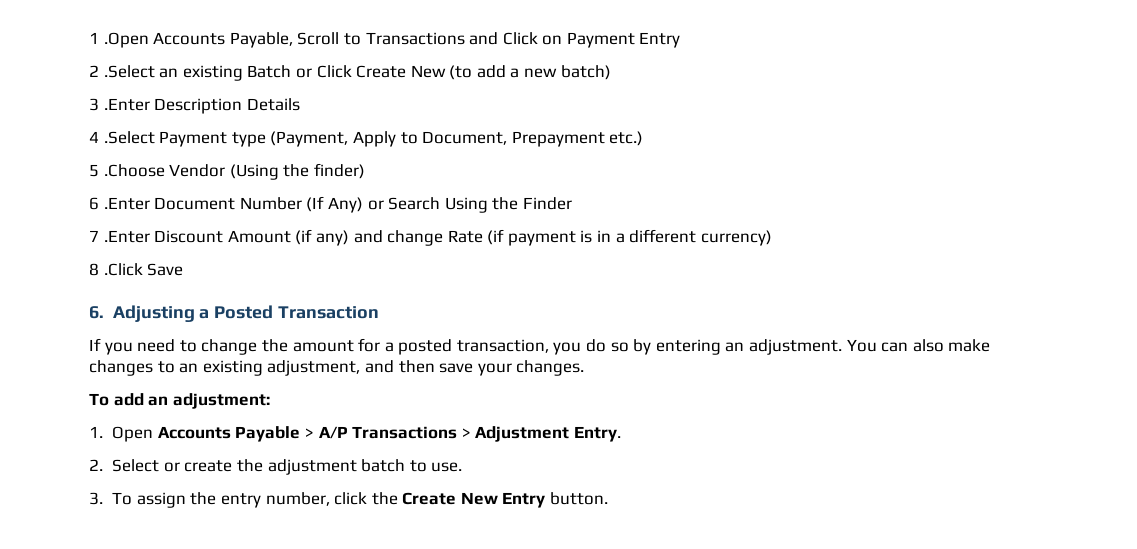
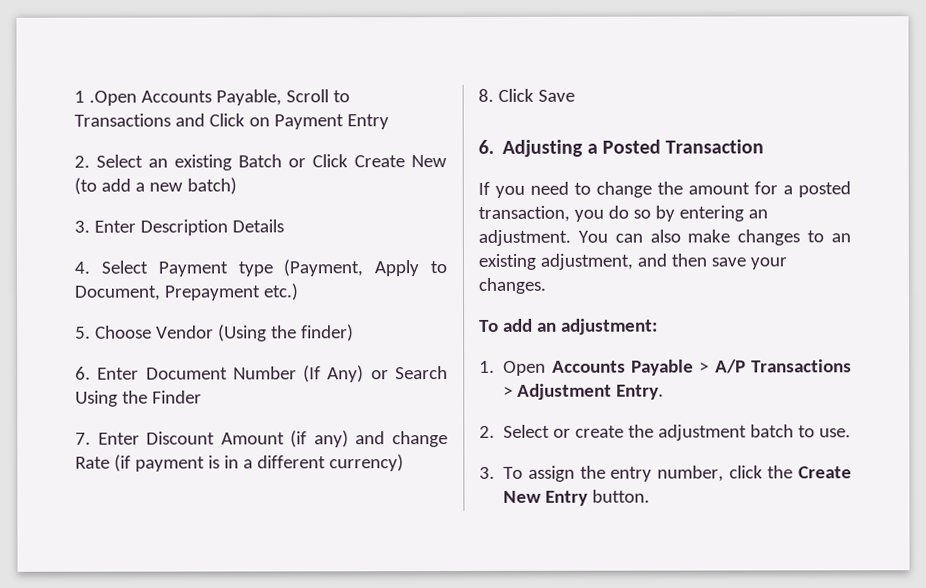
- 2 .Select an existing Batch or Click Create New (to add a new batch)
+ 2. Select an existing Batch or Click Create New (to add a new batch)
- 3 .Enter Description Details
+ 3. Enter Description Details
- 4 .Select Payment type (Payment, Apply to Document, Prepayment etc.)
+ 4. Select Payment type (Payment, Apply to Document, Prepayment etc.)
- 5 .Choose Vendor (Using the finder)
+ 5. Choose Vendor (Using the finder)
- 6 .Enter Document Number (If Any) or Search Using the Finder
+ 6. Enter Document Number (If Any) or Search Using the Finder
- 7 .Enter Discount Amount (if any) and change Rate (if payment is in a different currency)
+ 7. Enter Discount Amount (if any) and change Rate (if payment is in a different currency)
- 8 .Click Save
+ 8. Click Save

